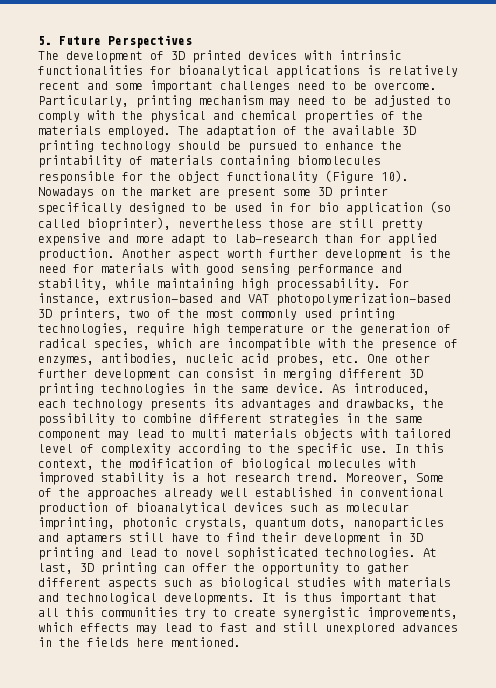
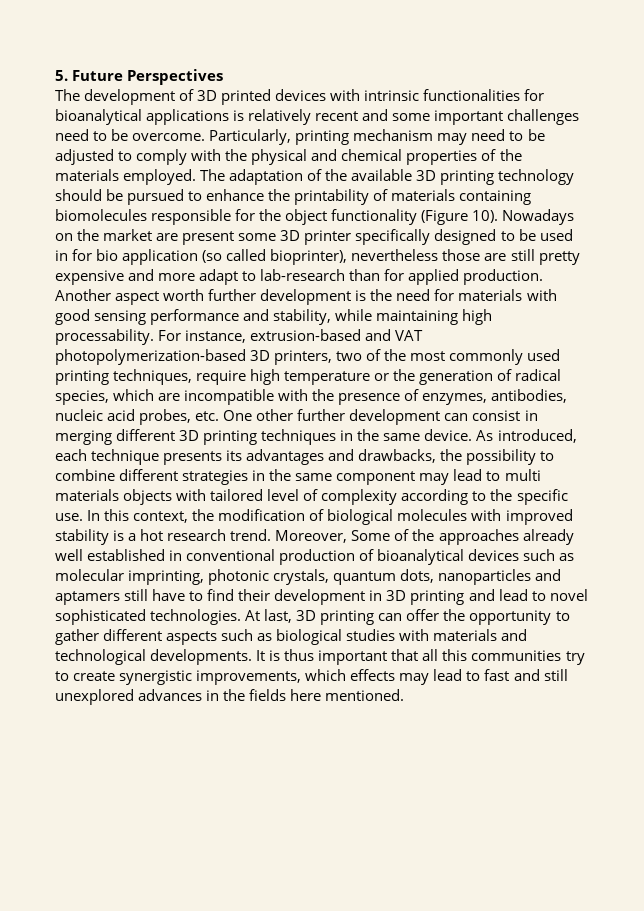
- For instance, extrusion-based and VAT photopolymerization-based 3D printers, two of the most commonly used printing technologies, require high temperature or the generation of radical species, which are incompatible with the presence of enzymes, antibodies, nucleic acid probes, etc. One other further development can consist in merging different 3D printing technologies in the same device.
+ For instance, extrusion-based and VAT photopolymerization-based 3D printers, two of the most commonly used printing techniques, require high temperature or the generation of radical species, which are incompatible with the presence of enzymes, antibodies, nucleic acid probes, etc. One other further development can consist in merging different 3D printing techniques in the same device.
- As introduced, each technology presents its advantages and drawbacks, the possibility to combine different strategies in the same component may lead to multi materials objects with tailored level of complexity according to the specific use.
+ As introduced, each technique presents its advantages and drawbacks, the possibility to combine different strategies in the same component may lead to multi materials objects with tailored level of complexity according to the specific use.

